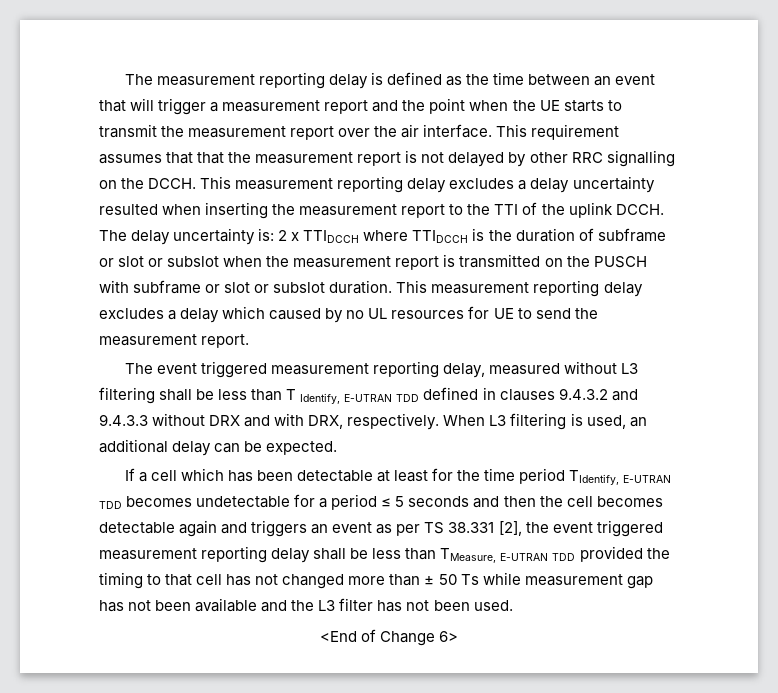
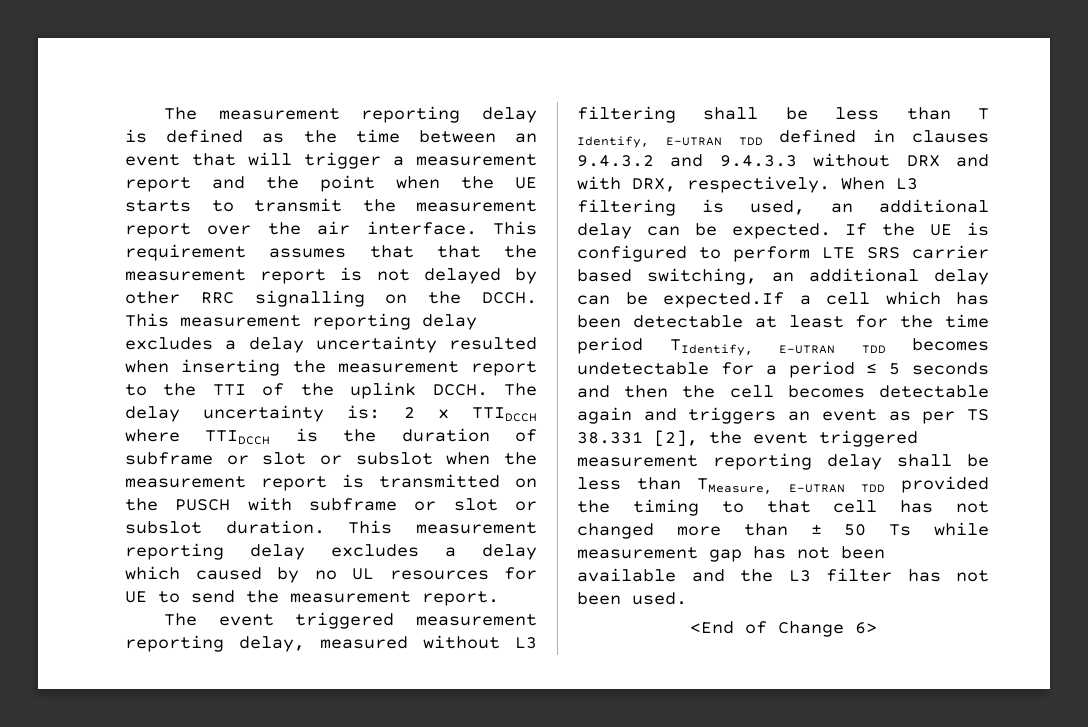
- When L3 filtering is used, an additional delay can be expected.
- If a cell which has been detectable at least for the time period TIdentify, E-UTRAN TDD becomes undetectable for a period ≤ 5 seconds and then the cell becomes detectable again and triggers an event as per TS 38.331 [2], the event triggered measurement reporting delay shall be less than TMeasure, E-UTRAN TDD provided the timing to that cell has not changed more than ± 50 Ts while measurement gap has not been available and the L3 filter has not been used.
+ When L3 filtering is used, an additional delay can be expected. If the UE is configured to perform LTE SRS carrier based switching, an additional delay can be expected.If a cell which has been detectable at least for the time period TIdentify, E-UTRAN TDD becomes undetectable for a period ≤ 5 seconds and then the cell becomes detectable again and triggers an event as per TS 38.331 [2], the event triggered measurement reporting delay shall be less than TMeasure, E-UTRAN TDD provided the timing to that cell has not changed more than ± 50 Ts while measurement gap has not been available and the L3 filter has not been used.

